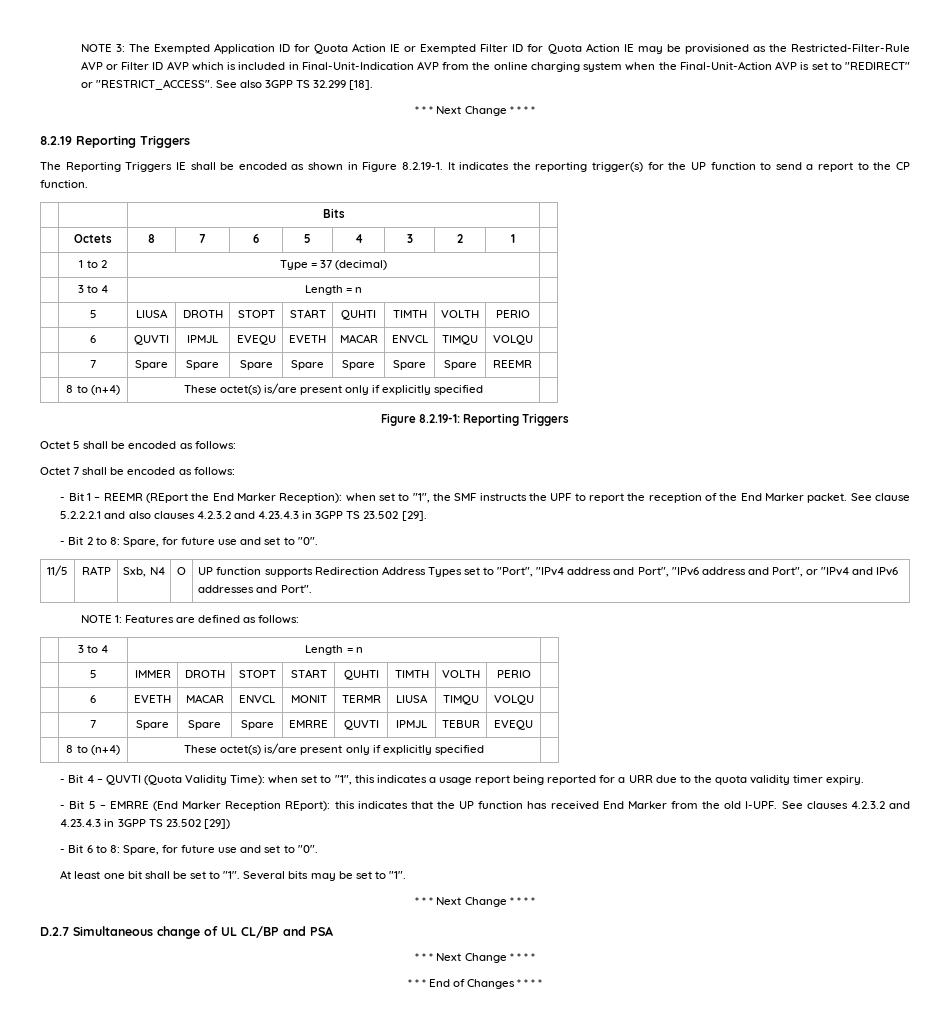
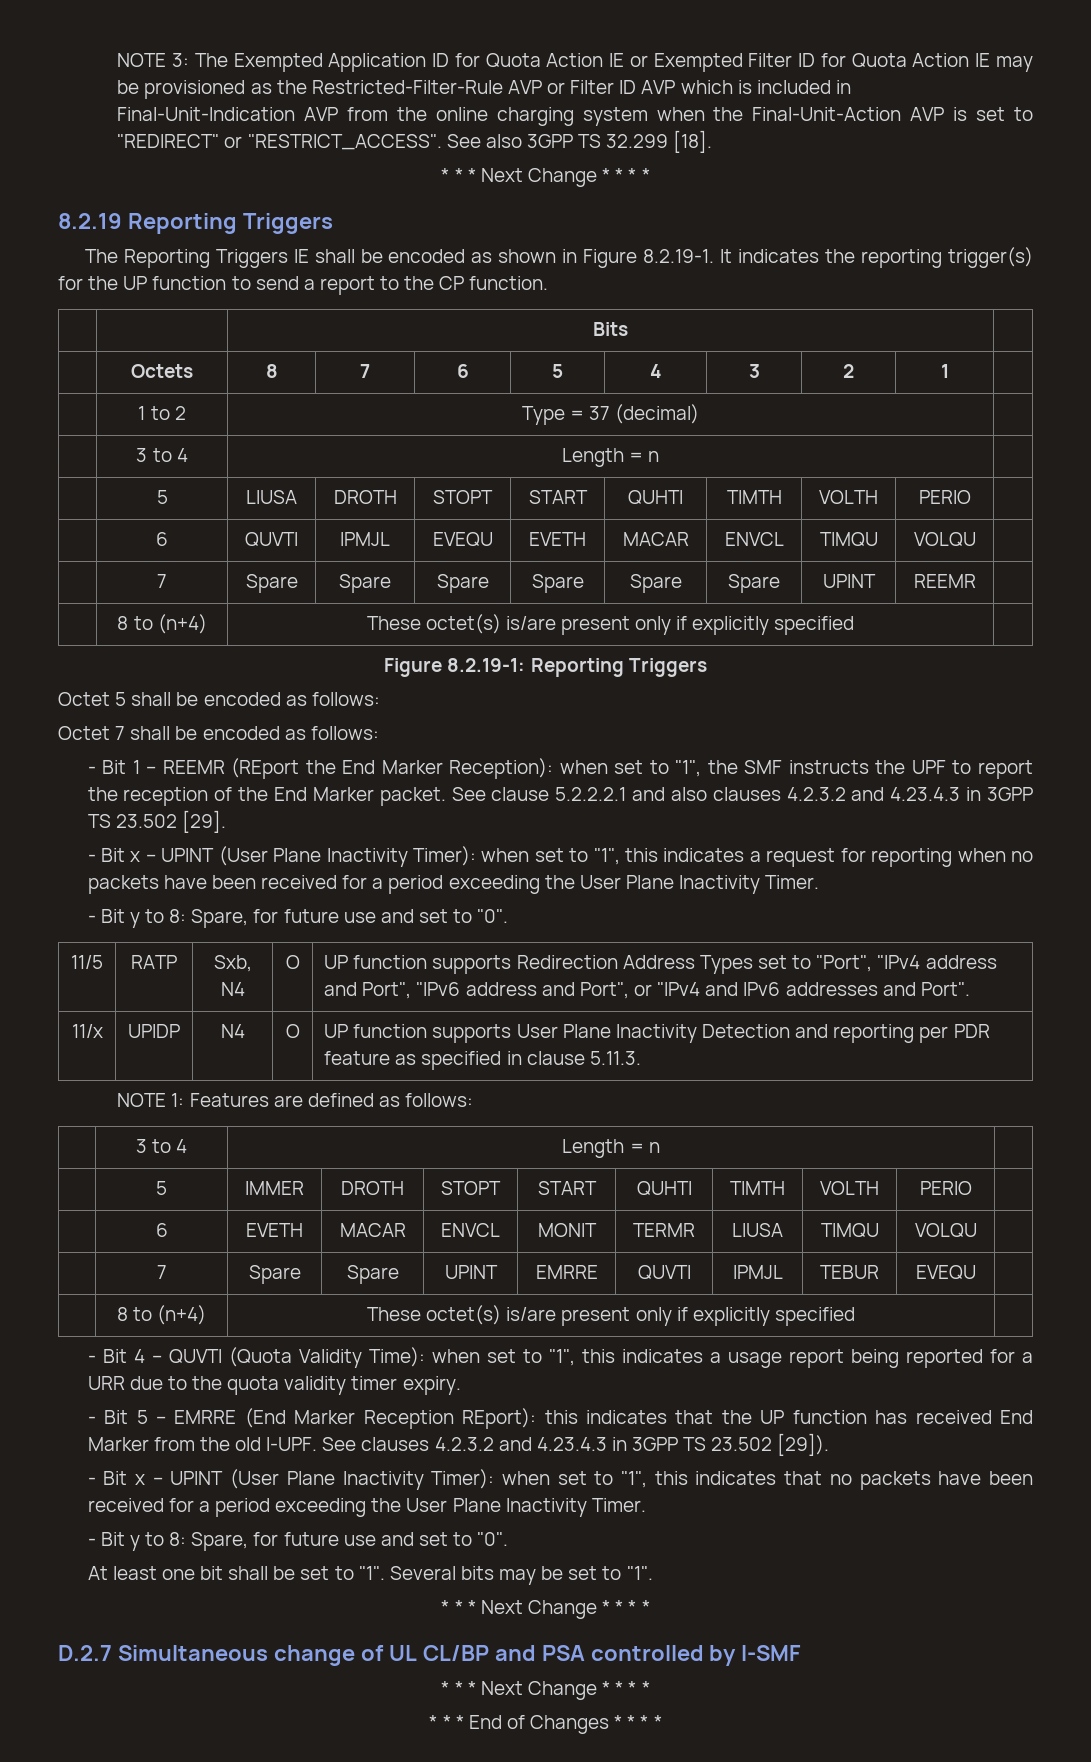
- | 7 | Spare | Spare | Spare | Spare | Spare | Spare | Spare | REEMR |
+ | 7 | Spare | Spare | Spare | Spare | Spare | Spare | UPINT | REEMR |
- - Bit 2 to 8: Spare, for future use and set to "0".
+ - Bit x – UPINT (User Plane Inactivity Timer): when set to "1", this indicates a request for reporting when no packets have been received for a period exceeding the User Plane Inactivity Timer.
+ - Bit y to 8: Spare, for future use and set to "0".
+ 11/x | UPIDP | N4 | O | UP function supports User Plane Inactivity Detection and reporting per PDR feature as specified in clause 5.11.3.
- | 7 | Spare | Spare | Spare | EMRRE | QUVTI | IPMJL | TEBUR | EVEQU |
+ | 7 | Spare | Spare | UPINT | EMRRE | QUVTI | IPMJL | TEBUR | EVEQU |
- See clauses 4.2.3.2 and 4.23.4.3 in 3GPP TS 23.502 [29])
- - Bit 6 to 8: Spare, for future use and set to "0".
+ See clauses 4.2.3.2 and 4.23.4.3 in 3GPP TS 23.502 [29]).
+ - Bit x – UPINT (User Plane Inactivity Timer): when set to "1", this indicates that no packets have been received for a period exceeding the User Plane Inactivity Timer.
+ - Bit y to 8: Spare, for future use and set to "0".
- D.2.7 Simultaneous change of UL CL/BP and PSA
+ D.2.7 Simultaneous change of UL CL/BP and PSA controlled by I-SMF

